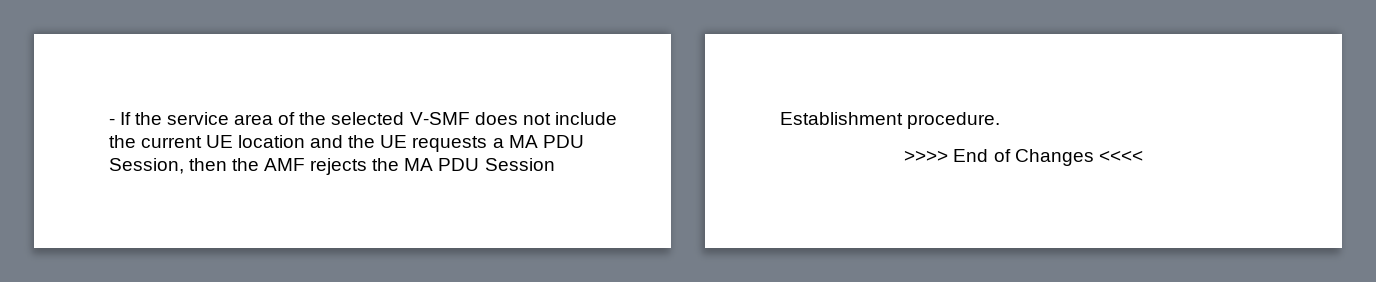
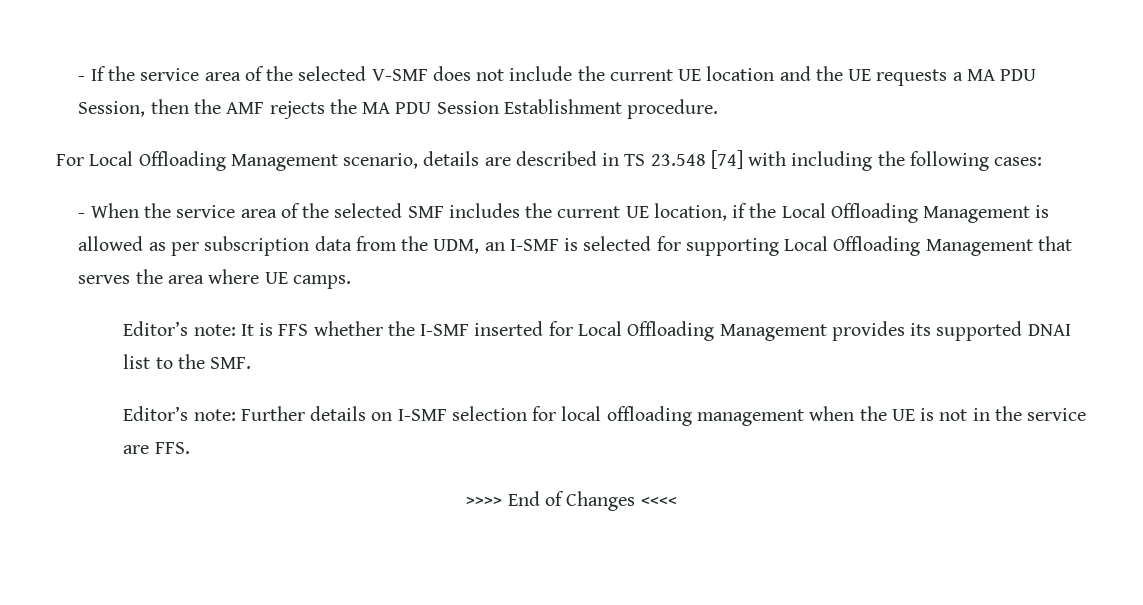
+ For Local Offloading Management scenario, details are described in TS 23.548 [74] with including the following cases:
+ - When the service area of the selected SMF includes the current UE location, if the Local Offloading Management is allowed as per subscription data from the UDM, an I-SMF is selected for supporting Local Offloading Management that serves the area where UE camps.
+ Editor’s note: It is FFS whether the I-SMF inserted for Local Offloading Management provides its supported DNAI list to the SMF.
+ Editor’s note: Further details on I-SMF selection for local offloading management when the UE is not in the service are FFS.

